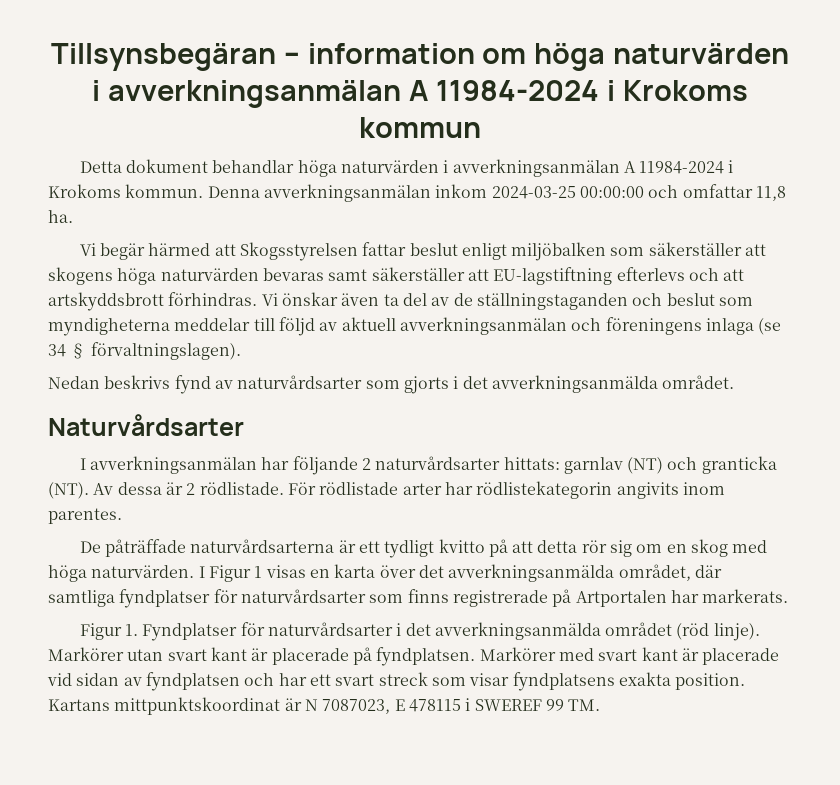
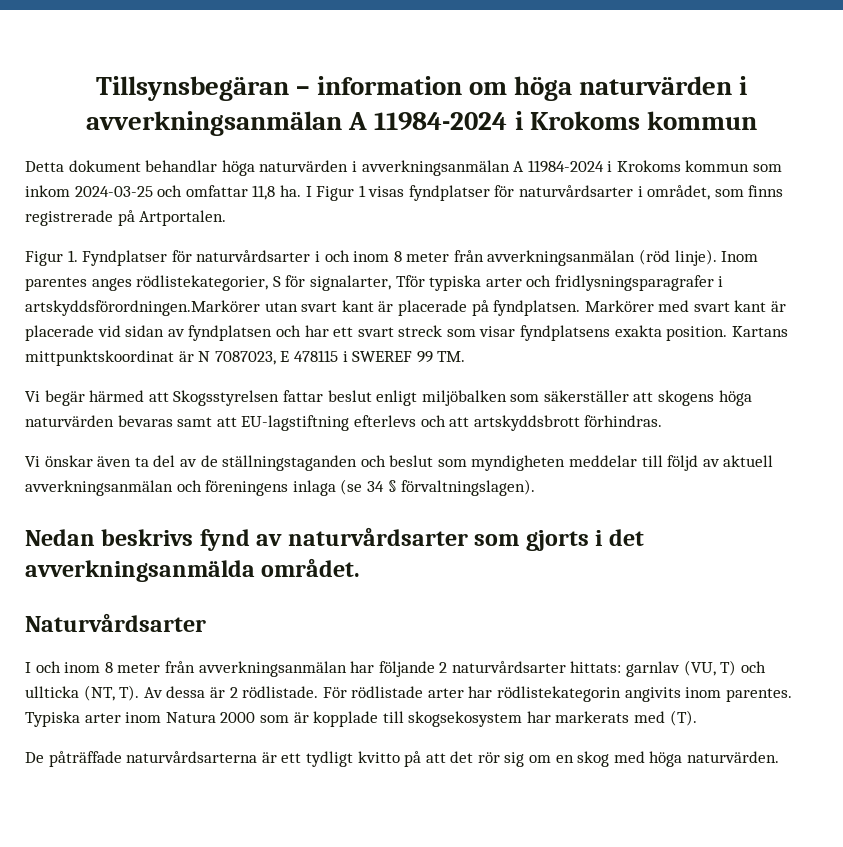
- Detta dokument behandlar höga naturvärden i avverkningsanmälan A 11984-2024 i Krokoms kommun. Denna avverkningsanmälan inkom 2024-03-25 00:00:00 och omfattar 11,8 ha.
- Vi begär härmed att Skogsstyrelsen fattar beslut enligt miljöbalken som säkerställer att skogens höga naturvärden bevaras samt säkerställer att EU-lagstiftning efterlevs och att artskyddsbrott förhindras. Vi önskar även ta del av de ställningstaganden och beslut som myndigheterna meddelar till följd av aktuell avverkningsanmälan och föreningens inlaga (se 34 § förvaltningslagen).
- Nedan beskrivs fynd av naturvårdsarter som gjorts i det avverkningsanmälda området.
- Naturvårdsarter
- I avverkningsanmälan har följande 2 naturvårdsarter hittats: garnlav (NT) och granticka (NT). Av dessa är 2 rödlistade. För rödlistade arter har rödlistekategorin angivits inom parentes.
- De påträffade naturvårdsarterna är ett tydligt kvitto på att detta rör sig om en skog med höga naturvärden. I Figur 1 visas en karta över det avverkningsanmälda området, där samtliga fyndplatser för naturvårdsarter som finns registrerade på Artportalen har markerats.
+ Detta dokument behandlar höga naturvärden i avverkningsanmälan A 11984-2024 i Krokoms kommun som inkom 2024-03-25 och omfattar 11,8 ha. I Figur 1 visas fyndplatser för naturvårdsarter i området, som finns registrerade på Artportalen.
- Figur 1. Fyndplatser för naturvårdsarter i det avverkningsanmälda området (röd linje). Markörer utan svart kant är placerade på fyndplatsen.
+ Figur 1. Fyndplatser för naturvårdsarter i och inom 8 meter från avverkningsanmälan (röd linje). Inom parentes anges rödlistekategorier, S för signalarter, Tför typiska arter och fridlysningsparagrafer i artskyddsförordningen.Markörer utan svart kant är placerade på fyndplatsen.
+ Vi begär härmed att Skogsstyrelsen fattar beslut enligt miljöbalken som säkerställer att skogens höga naturvärden bevaras samt att EU-lagstiftning efterlevs och att artskyddsbrott förhindras.
+ Vi önskar även ta del av de ställningstaganden och beslut som myndigheten meddelar till följd av aktuell avverkningsanmälan och föreningens inlaga (se 34 § förvaltningslagen).
+ Nedan beskrivs fynd av naturvårdsarter som gjorts i det avverkningsanmälda området.
+ Naturvårdsarter
+ I och inom 8 meter från avverkningsanmälan har följande 2 naturvårdsarter hittats: garnlav (VU, T) och ullticka (NT, T). Av dessa är 2 rödlistade. För rödlistade arter har rödlistekategorin angivits inom parentes. Typiska arter inom Natura 2000 som är kopplade till skogsekosystem har markerats med (T).
+ De påträffade naturvårdsarterna är ett tydligt kvitto på att det rör sig om en skog med höga naturvärden.

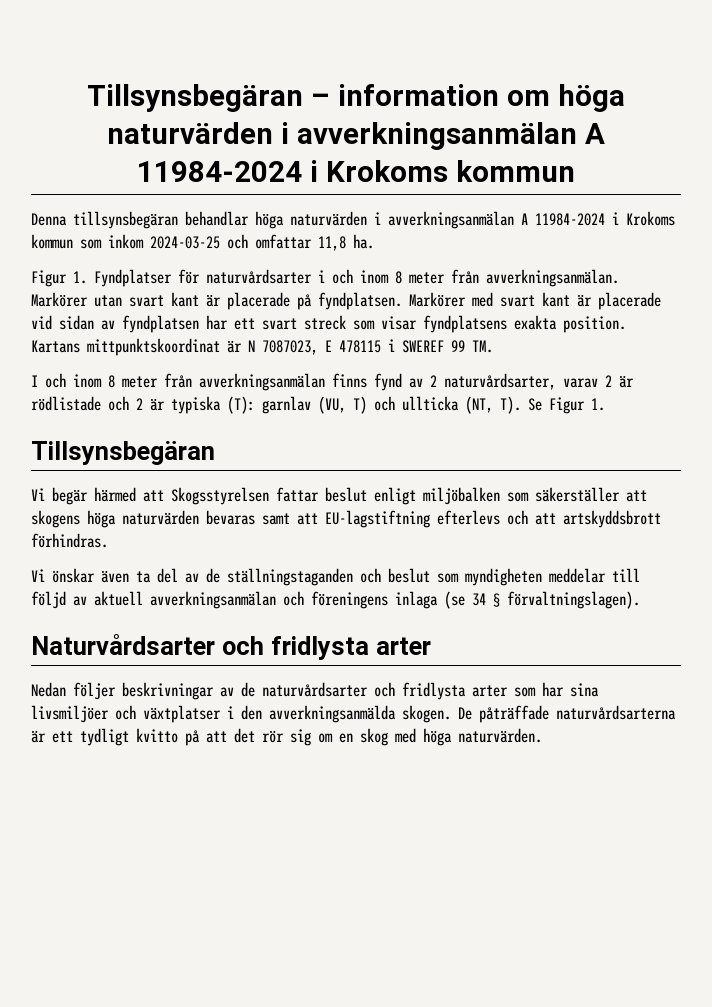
- Detta dokument behandlar höga naturvärden i avverkningsanmälan A 11984-2024 i Krokoms kommun som inkom 2024-03-25 och omfattar 11,8 ha. I Figur 1 visas fyndplatser för naturvårdsarter i området, som finns registrerade på Artportalen.
+ Denna tillsynsbegäran behandlar höga naturvärden i avverkningsanmälan A 11984-2024 i Krokoms kommun som inkom 2024-03-25 och omfattar 11,8 ha.
- Figur 1. Fyndplatser för naturvårdsarter i och inom 8 meter från avverkningsanmälan (röd linje). Inom parentes anges rödlistekategorier, S för signalarter, Tför typiska arter och fridlysningsparagrafer i artskyddsförordningen.Markörer utan svart kant är placerade på fyndplatsen.
+ Figur 1. Fyndplatser för naturvårdsarter i och inom 8 meter från avverkningsanmälan. Markörer utan svart kant är placerade på fyndplatsen.
- Markörer med svart kant är placerade vid sidan av fyndplatsen och har ett svart streck som visar fyndplatsens exakta position.
+ Markörer med svart kant är placerade vid sidan av fyndplatsen har ett svart streck som visar fyndplatsens exakta position.
+ I och inom 8 meter från avverkningsanmälan finns fynd av 2 naturvårdsarter, varav 2 är rödlistade och 2 är typiska (T): garnlav (VU, T) och ullticka (NT, T). Se Figur 1.
+ Tillsynsbegäran
- Nedan beskrivs fynd av naturvårdsarter som gjorts i det avverkningsanmälda området.
- Naturvårdsarter
- I och inom 8 meter från avverkningsanmälan har följande 2 naturvårdsarter hittats: garnlav (VU, T) och ullticka (NT, T). Av dessa är 2 rödlistade. För rödlistade arter har rödlistekategorin angivits inom parentes. Typiska arter inom Natura 2000 som är kopplade till skogsekosystem har markerats med (T).
- De påträffade naturvårdsarterna är ett tydligt kvitto på att det rör sig om en skog med höga naturvärden.
+ Naturvårdsarter och fridlysta arter
+ Nedan följer beskrivningar av de naturvårdsarter och fridlysta arter som har sina livsmiljöer och växtplatser i den avverkningsanmälda skogen. De påträffade naturvårdsarterna är ett tydligt kvitto på att det rör sig om en skog med höga naturvärden.

